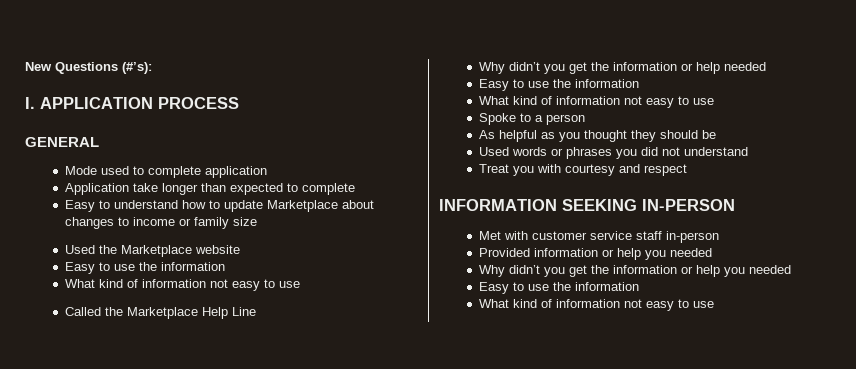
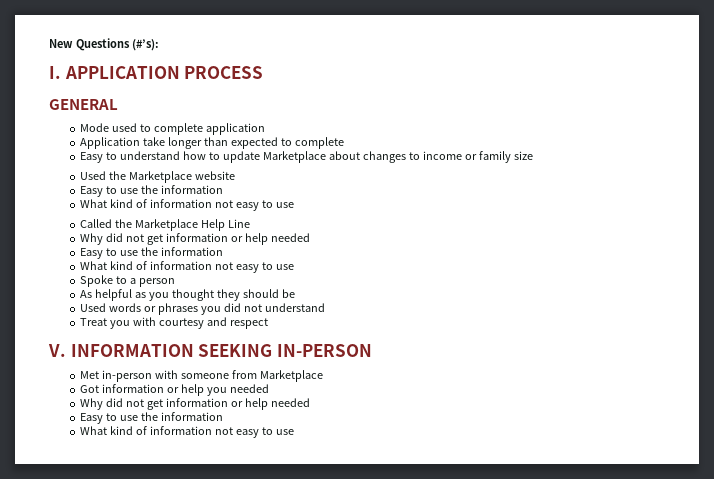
  Called the Marketplace Help Line
- Why didn’t you get the information or help needed
+ Why did not get information or help needed
- INFORMATION SEEKING IN-PERSON
+ V. INFORMATION SEEKING IN-PERSON
- Met with customer service staff in-person
- Provided information or help you needed
- Why didn’t you get the information or help you needed
+ Met in-person with someone from Marketplace
+ Got information or help you needed
+ Why did not get information or help needed

